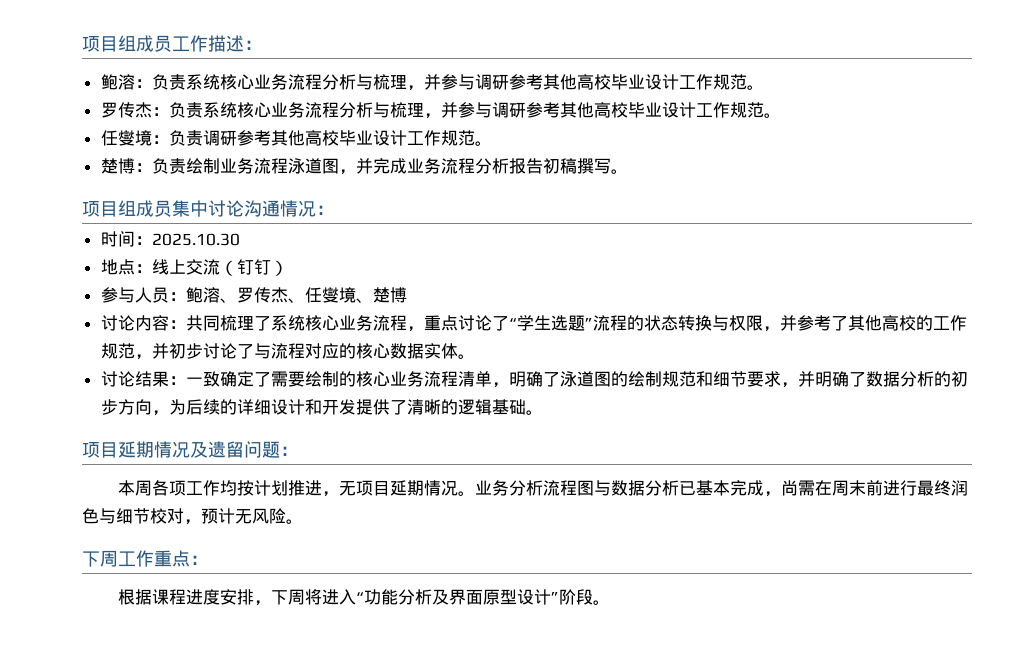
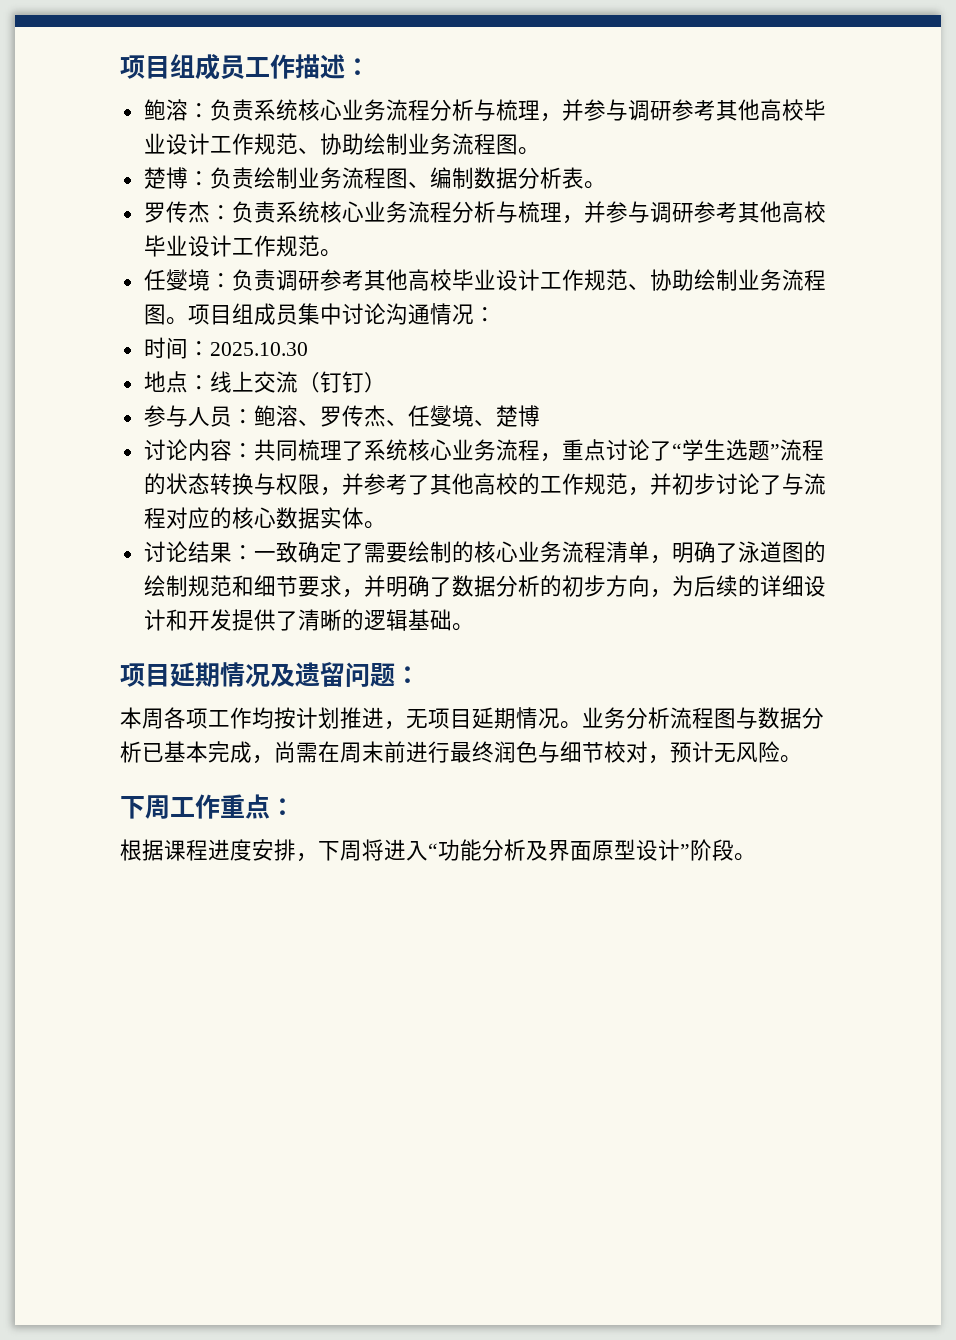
- 鲍溶：负责系统核心业务流程分析与梳理，并参与调研参考其他高校毕业设计工作规范。
+ 鲍溶：负责系统核心业务流程分析与梳理，并参与调研参考其他高校毕业设计工作规范、协助绘制业务流程图。
+ 楚博：负责绘制业务流程图、编制数据分析表。
- 任燮境：负责调研参考其他高校毕业设计工作规范。
- 楚博：负责绘制业务流程泳道图，并完成业务流程分析报告初稿撰写。
- 项目组成员集中讨论沟通情况：
+ 任燮境：负责调研参考其他高校毕业设计工作规范、协助绘制业务流程图。项目组成员集中讨论沟通情况：

